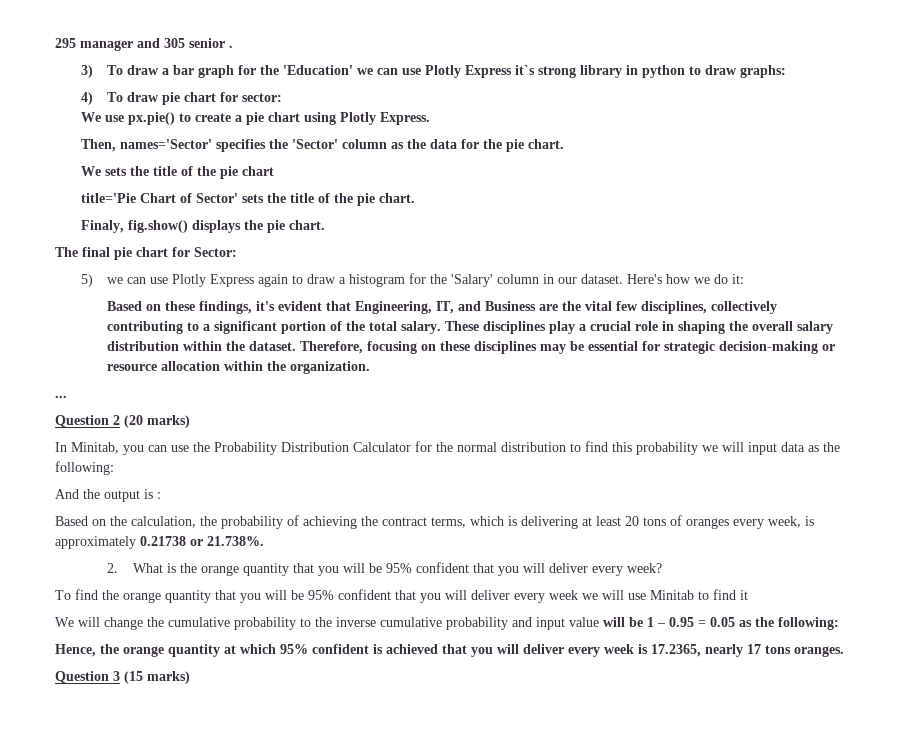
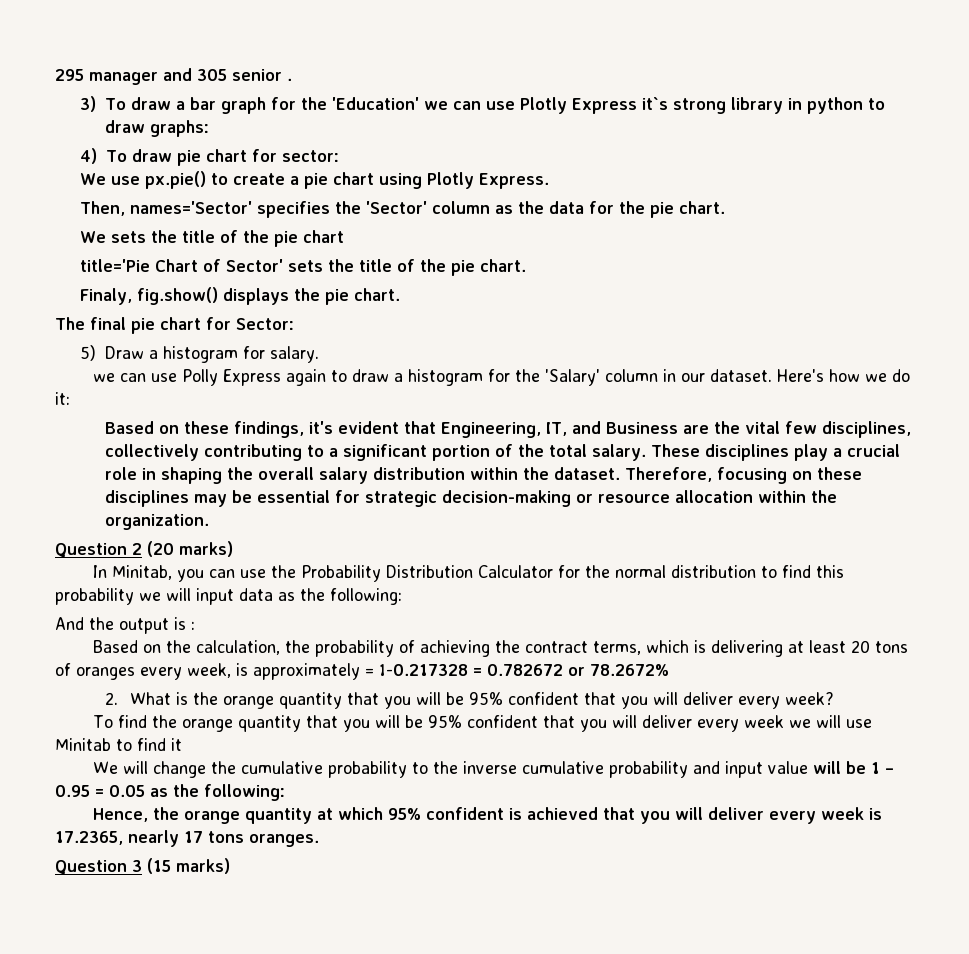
- 5) we can use Plotly Express again to draw a histogram for the 'Salary' column in our dataset.
+ 5) Draw a histogram for salary.
+ we can use Polly Express again to draw a histogram for the 'Salary' column in our dataset.
- ...
- Based on the calculation, the probability of achieving the contract terms, which is delivering at least 20 tons of oranges every week, is approximately 0.21738 or 21.738%.
+ Based on the calculation, the probability of achieving the contract terms, which is delivering at least 20 tons of oranges every week, is approximately = 1-0.217328 = 0.782672 or 78.2672%

